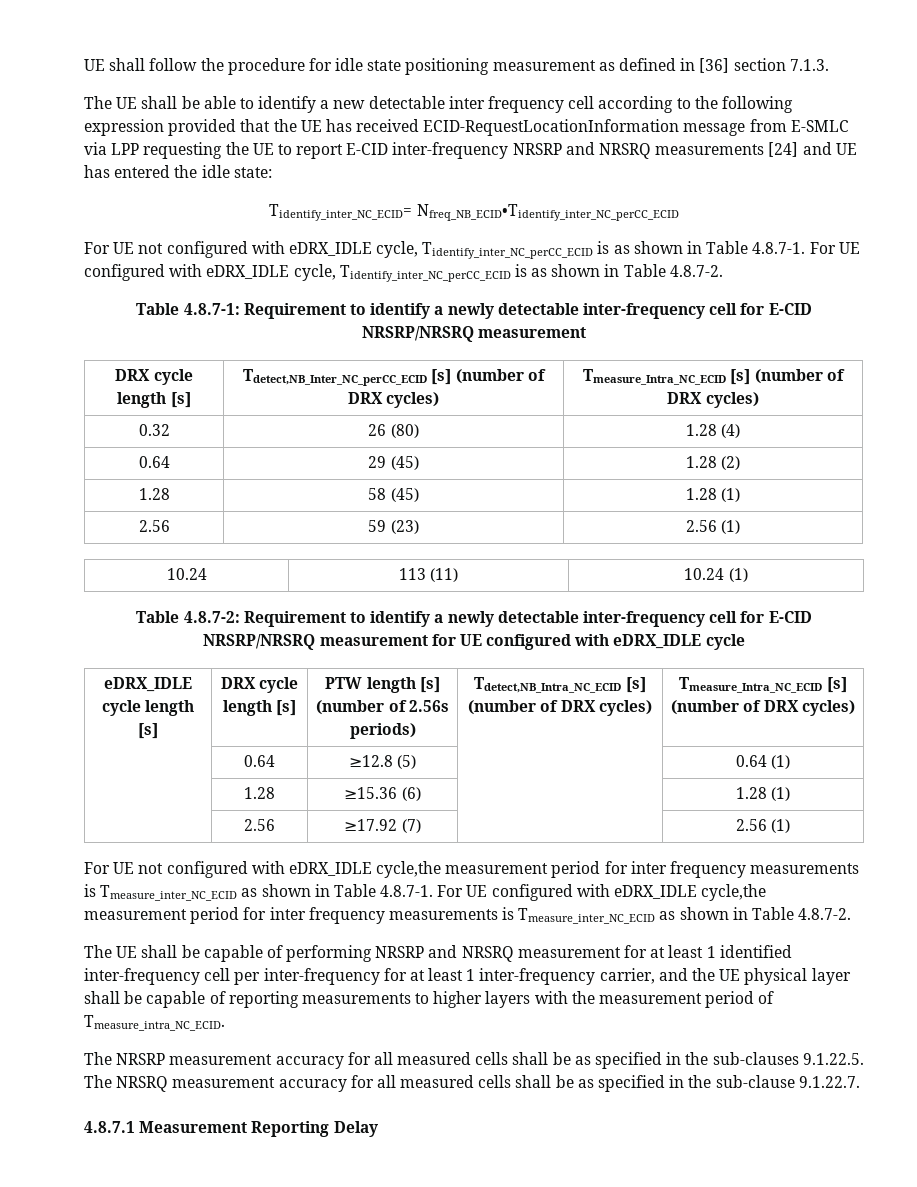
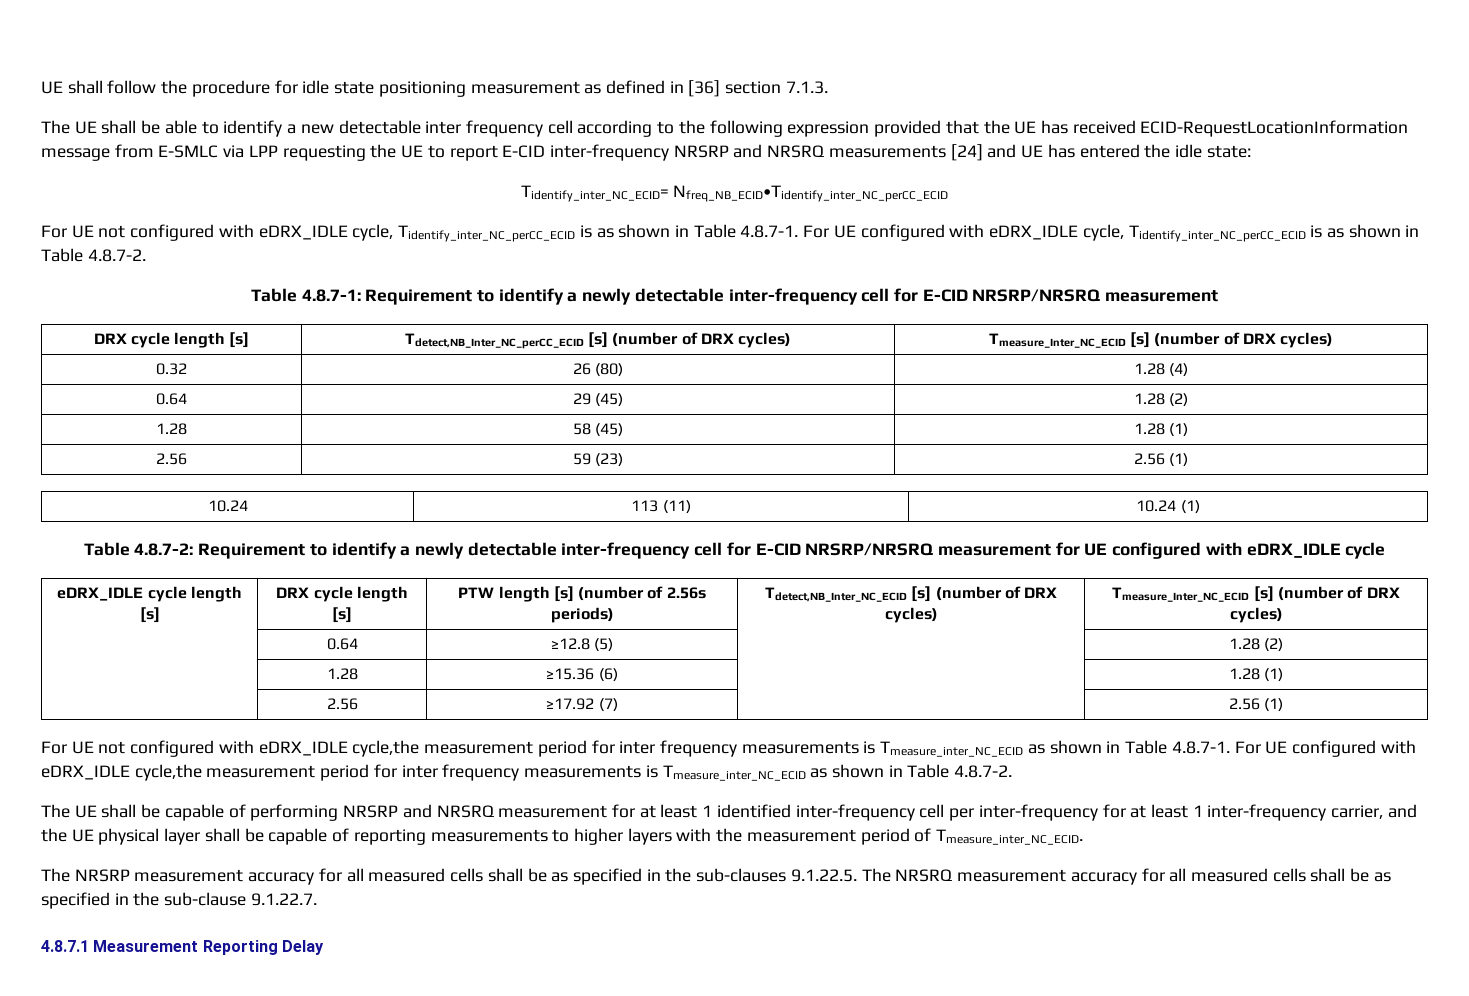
- DRX cycle length [s] | Tdetect,NB_Inter_NC_perCC_ECID [s] (number of DRX cycles) | Tmeasure_Intra_NC_ECID [s] (number of DRX cycles)
+ DRX cycle length [s] | Tdetect,NB_Inter_NC_perCC_ECID [s] (number of DRX cycles) | Tmeasure_Inter_NC_ECID [s] (number of DRX cycles)
- eDRX_IDLE cycle length [s] | DRX cycle length [s] | PTW length [s] (number of 2.56s periods) | Tdetect,NB_Intra_NC_ECID [s] (number of DRX cycles) | Tmeasure_Intra_NC_ECID [s] (number of DRX cycles)
+ eDRX_IDLE cycle length [s] | DRX cycle length [s] | PTW length [s] (number of 2.56s periods) | Tdetect,NB_Inter_NC_ECID [s] (number of DRX cycles) | Tmeasure_Inter_NC_ECID [s] (number of DRX cycles)
- | 0.64 | ≥12.8 (5) | | 0.64 (1)
+ | 0.64 | ≥12.8 (5) | | 1.28 (2)
- The UE shall be capable of performing NRSRP and NRSRQ measurement for at least 1 identified inter-frequency cell per inter-frequency for at least 1 inter-frequency carrier, and the UE physical layer shall be capable of reporting measurements to higher layers with the measurement period of Tmeasure_intra_NC_ECID.
+ The UE shall be capable of performing NRSRP and NRSRQ measurement for at least 1 identified inter-frequency cell per inter-frequency for at least 1 inter-frequency carrier, and the UE physical layer shall be capable of reporting measurements to higher layers with the measurement period of Tmeasure_inter_NC_ECID.

